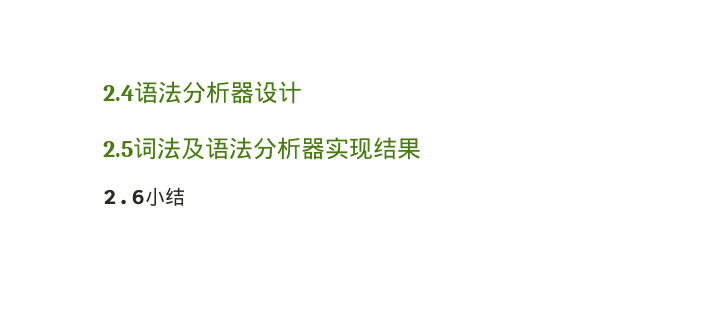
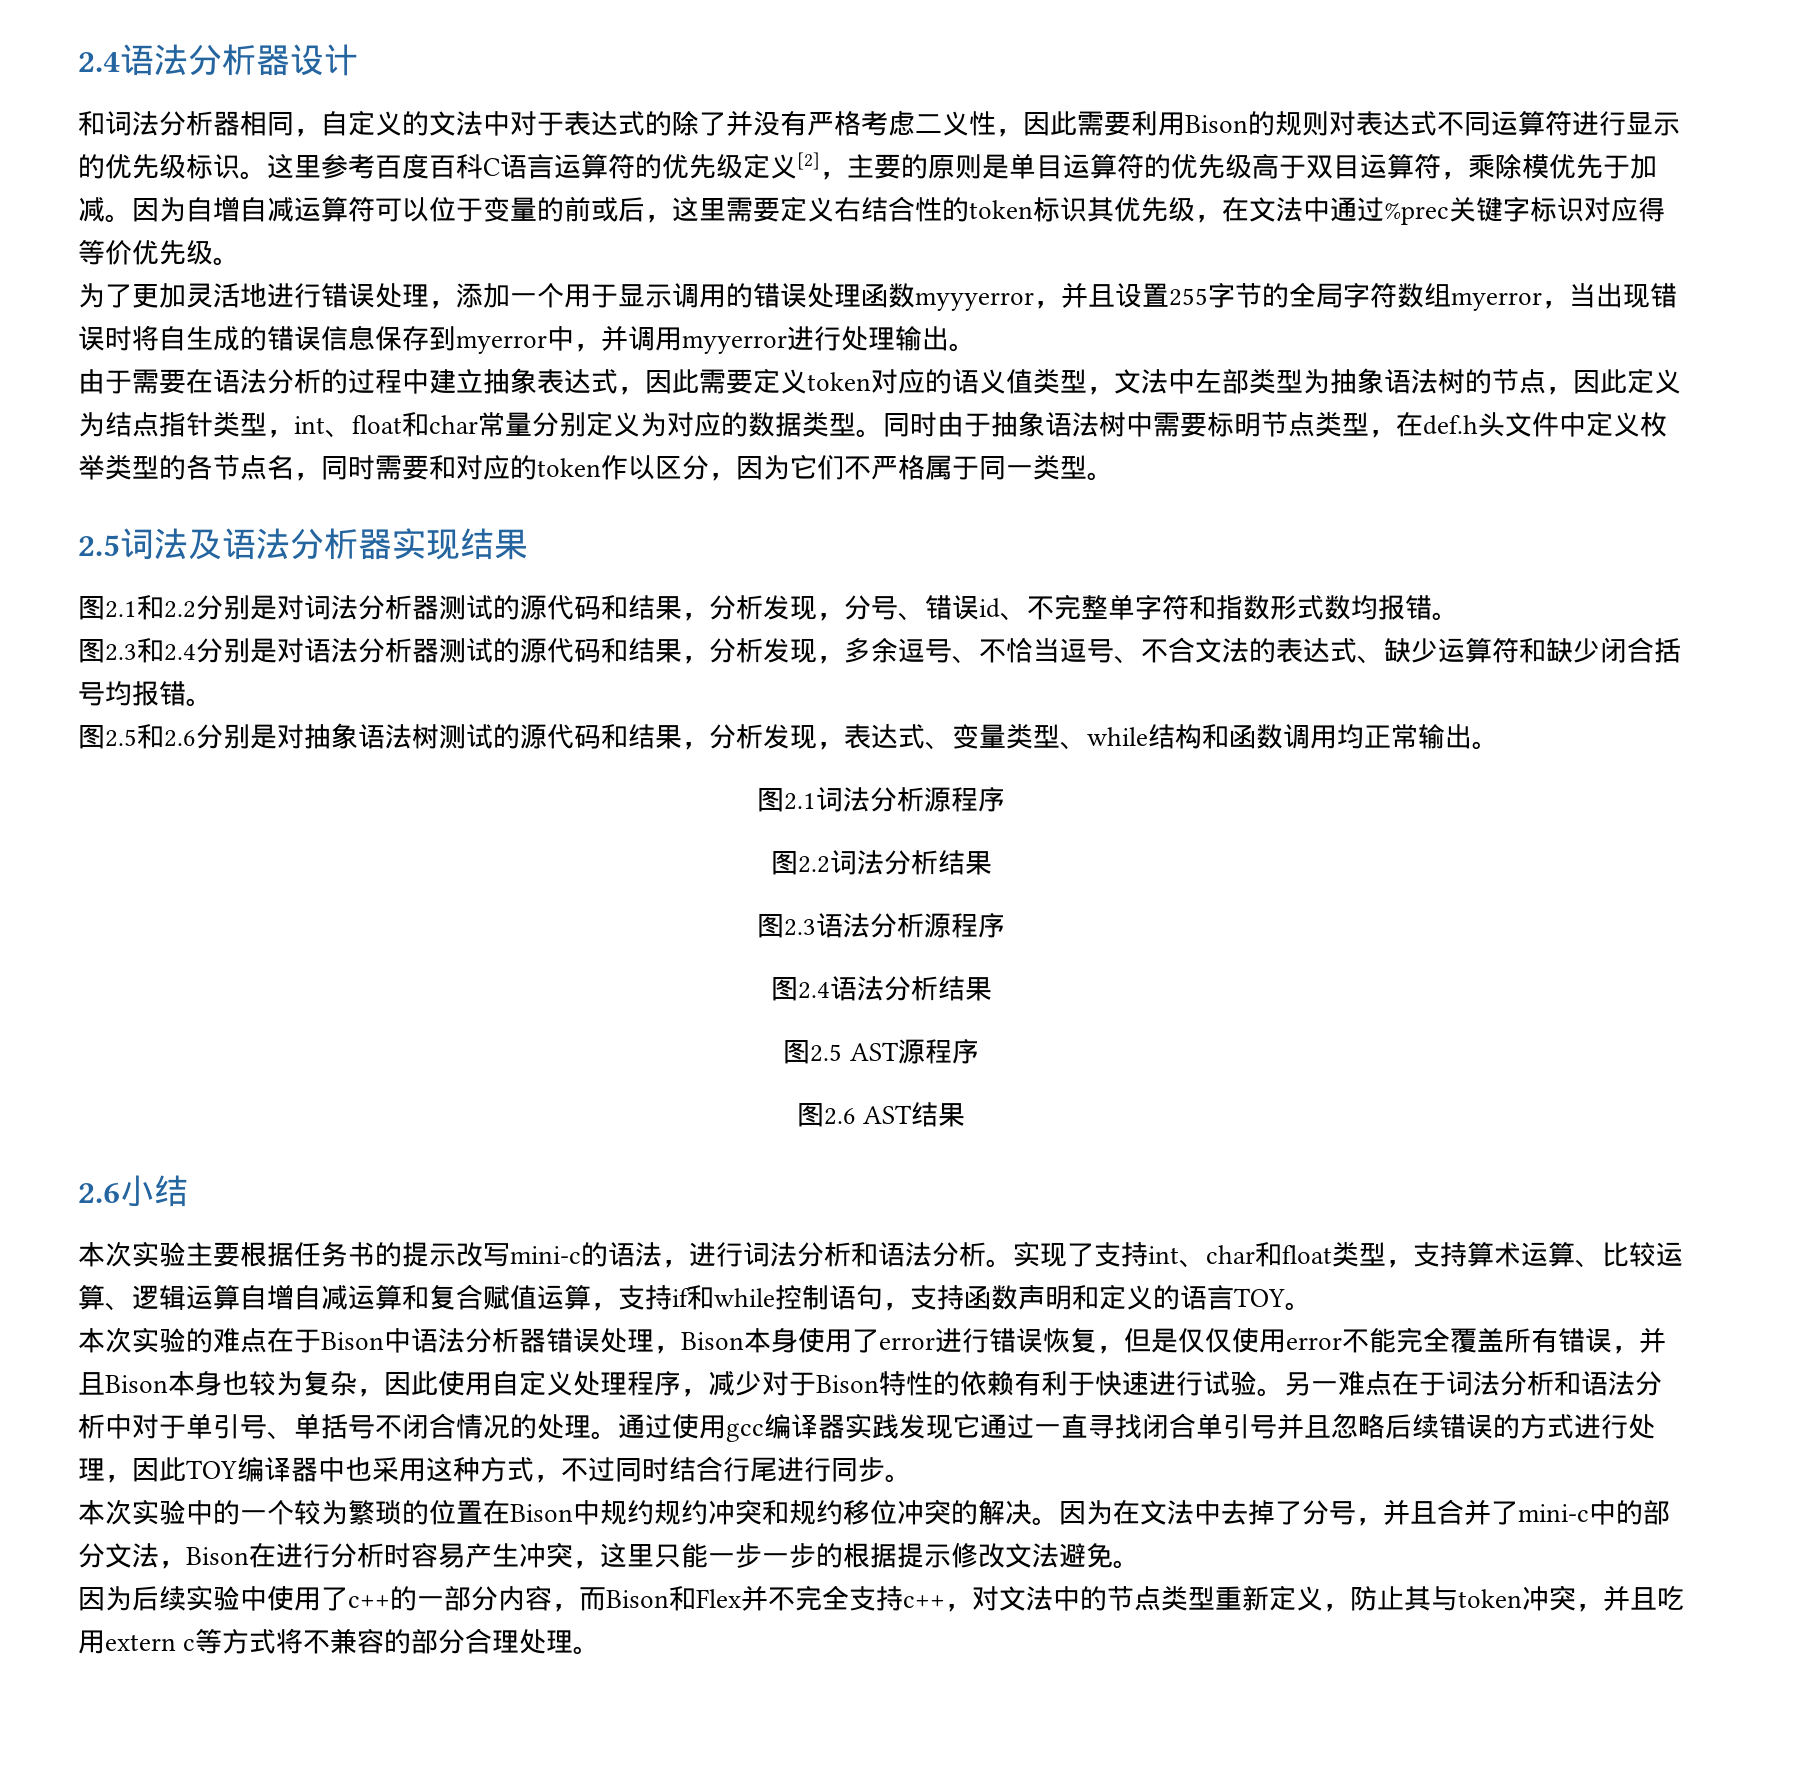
+ 和词法分析器相同，自定义的文法中对于表达式的除了并没有严格考虑二义性，因此需要利用Bison的规则对表达式不同运算符进行显示的优先级标识。这里参考百度百科C语言运算符的优先级定义[2]，主要的原则是单目运算符的优先级高于双目运算符，乘除模优先于加减。因为自增自减运算符可以位于变量的前或后，这里需要定义右结合性的token标识其优先级，在文法中通过%prec关键字标识对应得等价优先级。
+ 为了更加灵活地进行错误处理，添加一个用于显示调用的错误处理函数myyyerror，并且设置255字节的全局字符数组myerror，当出现错误时将自生成的错误信息保存到myerror中，并调用myyerror进行处理输出。
+ 由于需要在语法分析的过程中建立抽象表达式，因此需要定义token对应的语义值类型，文法中左部类型为抽象语法树的节点，因此定义为结点指针类型，int、float和char常量分别定义为对应的数据类型。同时由于抽象语法树中需要标明节点类型，在def.h头文件中定义枚举类型的各节点名，同时需要和对应的token作以区分，因为它们不严格属于同一类型。
+ 图2.1和2.2分别是对词法分析器测试的源代码和结果，分析发现，分号、错误id、不完整单字符和指数形式数均报错。
+ 图2.3和2.4分别是对语法分析器测试的源代码和结果，分析发现，多余逗号、不恰当逗号、不合文法的表达式、缺少运算符和缺少闭合括号均报错。
+ 图2.5和2.6分别是对抽象语法树测试的源代码和结果，分析发现，表达式、变量类型、while结构和函数调用均正常输出。
+ 图2.1词法分析源程序
+ 图2.2词法分析结果
+ 图2.3语法分析源程序
+ 图2.4语法分析结果
+ 图2.5 AST源程序
+ 图2.6 AST结果
  2.6小结
+ 本次实验主要根据任务书的提示改写mini-c的语法，进行词法分析和语法分析。实现了支持int、char和float类型，支持算术运算、比较运算、逻辑运算自增自减运算和复合赋值运算，支持if和while控制语句，支持函数声明和定义的语言TOY。
+ 本次实验的难点在于Bison中语法分析器错误处理，Bison本身使用了error进行错误恢复，但是仅仅使用error不能完全覆盖所有错误，并且Bison本身也较为复杂，因此使用自定义处理程序，减少对于Bison特性的依赖有利于快速进行试验。另一难点在于词法分析和语法分析中对于单引号、单括号不闭合情况的处理。通过使用gcc编译器实践发现它通过一直寻找闭合单引号并且忽略后续错误的方式进行处理，因此TOY编译器中也采用这种方式，不过同时结合行尾进行同步。
+ 本次实验中的一个较为繁琐的位置在Bison中规约规约冲突和规约移位冲突的解决。因为在文法中去掉了分号，并且合并了mini-c中的部分文法，Bison在进行分析时容易产生冲突，这里只能一步一步的根据提示修改文法避免。
+ 因为后续实验中使用了c++的一部分内容，而Bison和Flex并不完全支持c++，对文法中的节点类型重新定义，防止其与token冲突，并且吃用extern c等方式将不兼容的部分合理处理。

